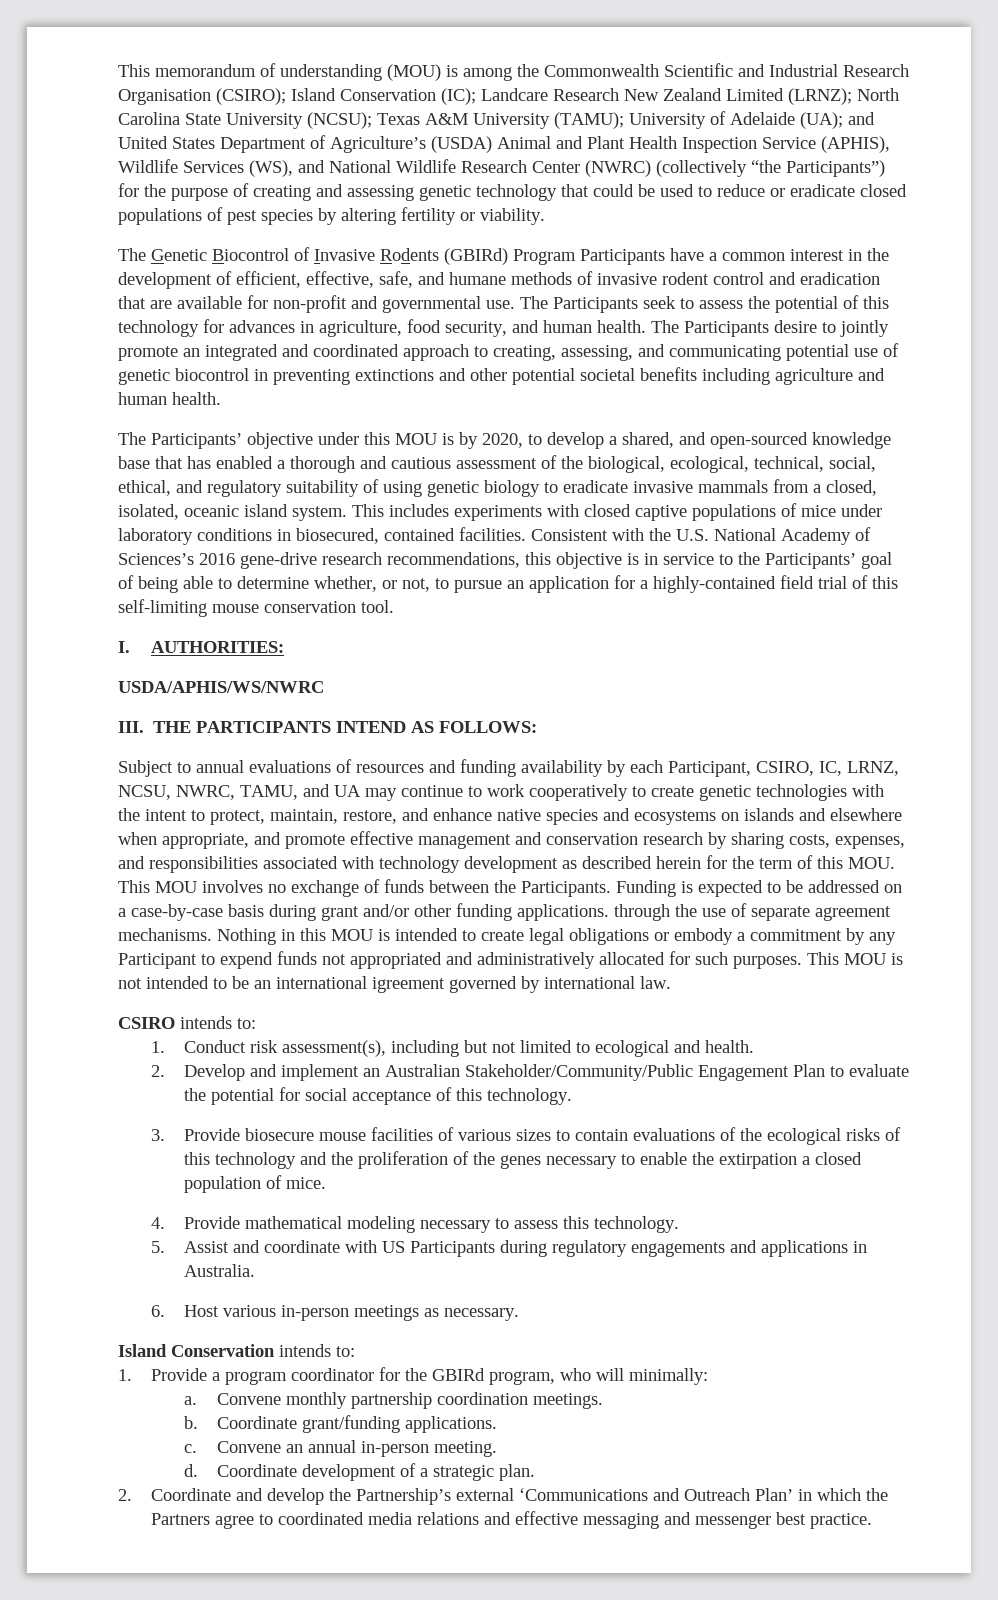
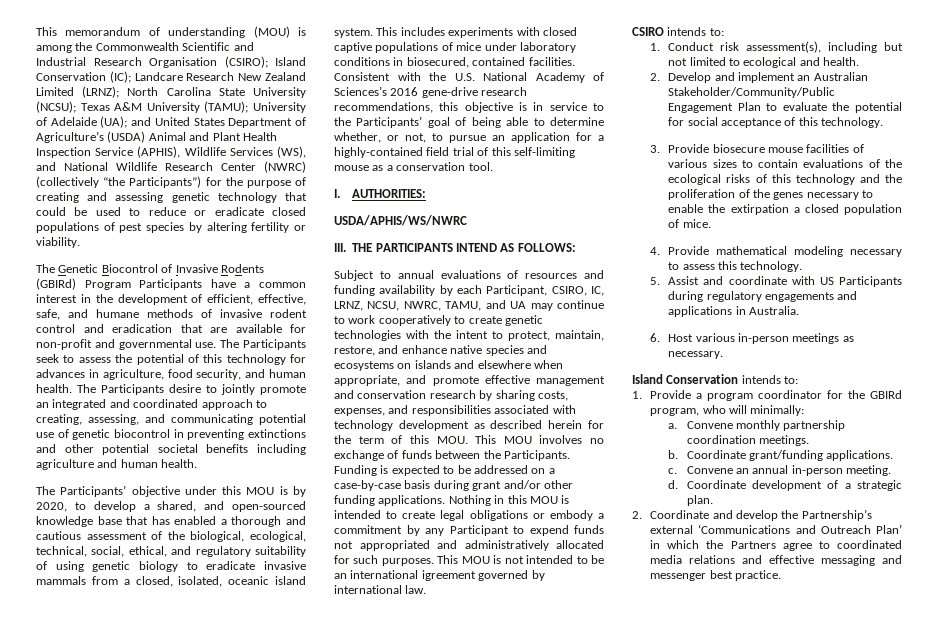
- Consistent with the U.S. National Academy of Sciences’s 2016 gene-drive research recommendations, this objective is in service to the Participants’ goal of being able to determine whether, or not, to pursue an application for a highly-contained field trial of this self-limiting mouse conservation tool.
+ Consistent with the U.S. National Academy of Sciences’s 2016 gene-drive research recommendations, this objective is in service to the Participants’ goal of being able to determine whether, or not, to pursue an application for a highly-contained field trial of this self-limiting mouse as a conservation tool.
- Funding is expected to be addressed on a case-by-case basis during grant and/or other funding applications. through the use of separate agreement mechanisms.
+ Funding is expected to be addressed on a case-by-case basis during grant and/or other funding applications.

